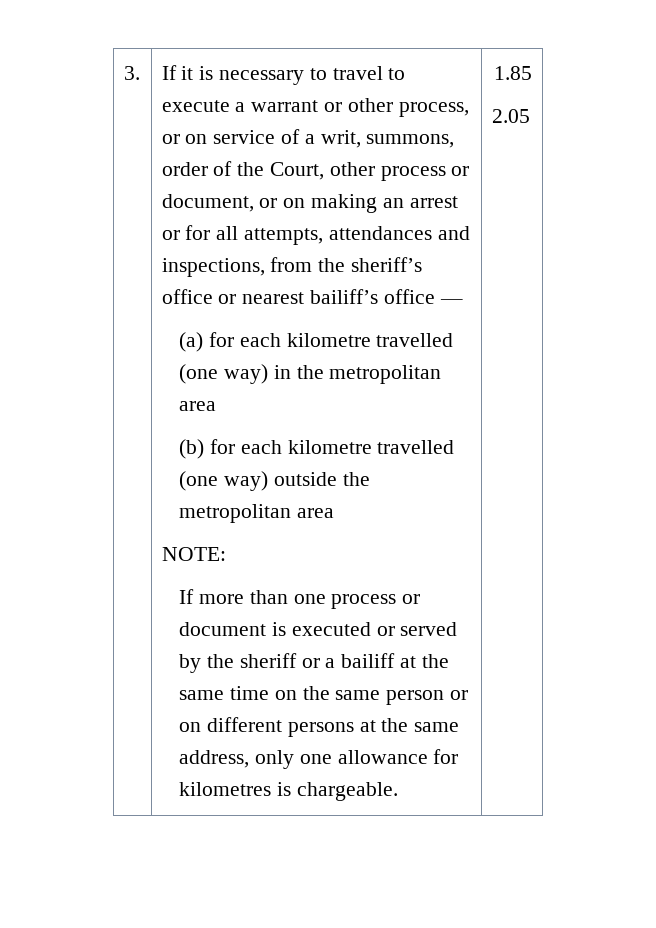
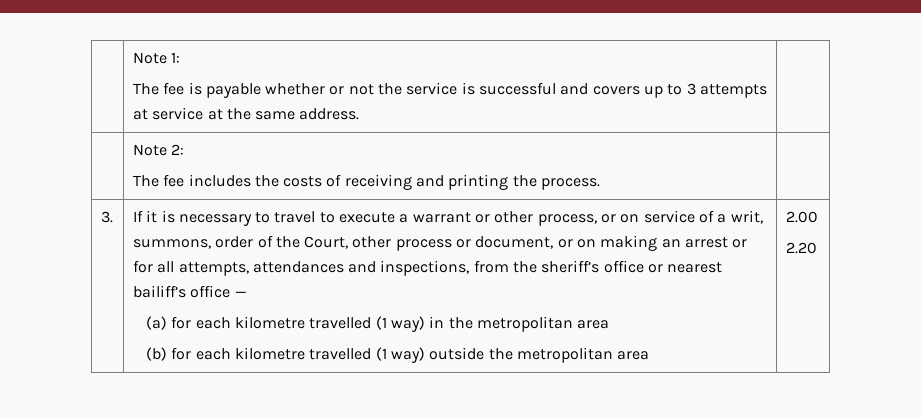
+ Note 1:
+ The fee is payable whether or not the service is successful and covers up to 3 attempts at service at the same address. |
+ | Note 2:
+ The fee includes the costs of receiving and printing the process. |
- (a) for each kilometre travelled (one way) in the metropolitan area
+ (a) for each kilometre travelled (1 way) in the metropolitan area
- (b) for each kilometre travelled (one way) outside the metropolitan area
+ (b) for each kilometre travelled (1 way) outside the metropolitan area
- NOTE:
- If more than one process or document is executed or served by the sheriff or a bailiff at the same time on the same person or on different persons at the same address, only one allowance for kilometres is chargeable. | 1.85
- 2.05
+ 2.00
+ 2.20

